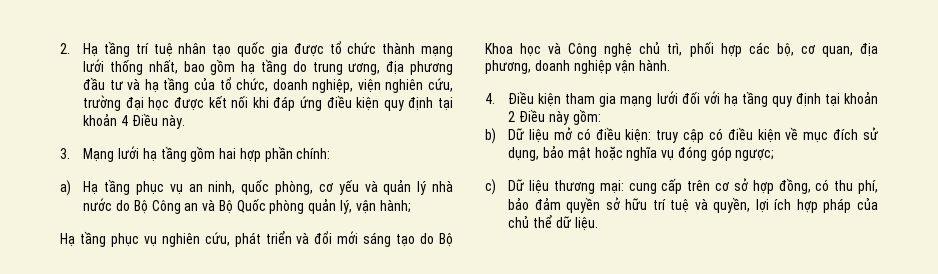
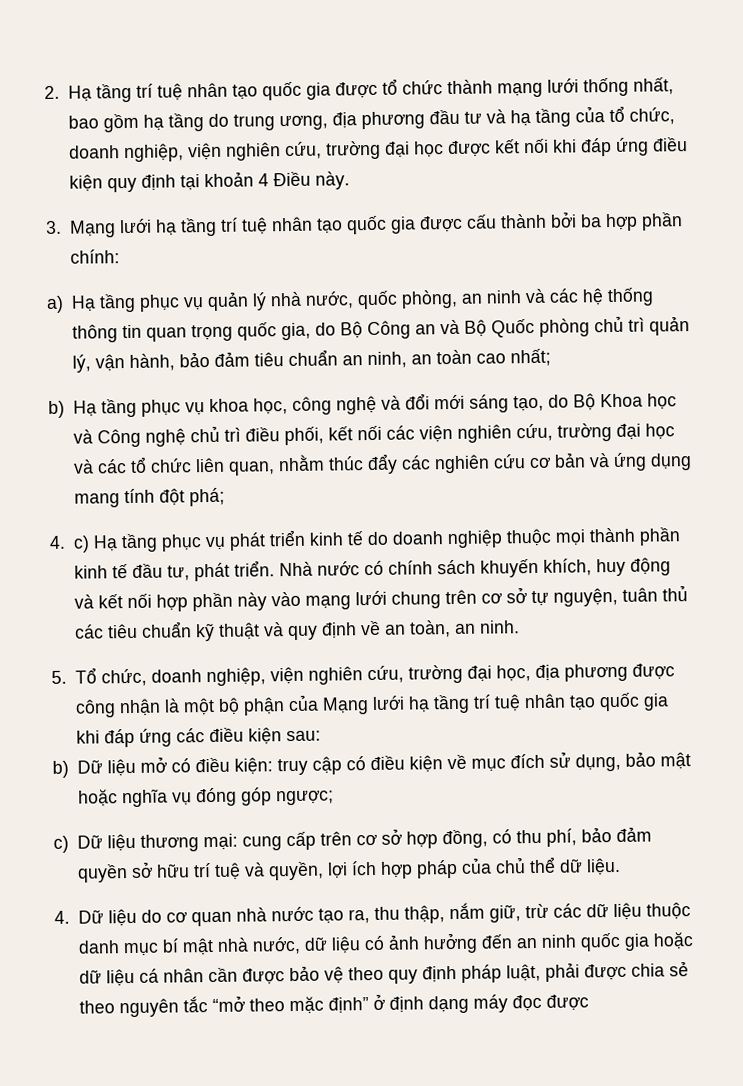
- 3. Mạng lưới hạ tầng gồm hai hợp phần chính:
+ 3. Mạng lưới hạ tầng trí tuệ nhân tạo quốc gia được cấu thành bởi ba hợp phần chính:
- a) Hạ tầng phục vụ an ninh, quốc phòng, cơ yếu và quản lý nhà nước do Bộ Công an và Bộ Quốc phòng quản lý, vận hành;
- Hạ tầng phục vụ nghiên cứu, phát triển và đổi mới sáng tạo do Bộ Khoa học và Công nghệ chủ trì, phối hợp các bộ, cơ quan, địa phương, doanh nghiệp vận hành.
- 4. Điều kiện tham gia mạng lưới đối với hạ tầng quy định tại khoản 2 Điều này gồm:
+ a) Hạ tầng phục vụ quản lý nhà nước, quốc phòng, an ninh và các hệ thống thông tin quan trọng quốc gia, do Bộ Công an và Bộ Quốc phòng chủ trì quản lý, vận hành, bảo đảm tiêu chuẩn an ninh, an toàn cao nhất;
+ b) Hạ tầng phục vụ khoa học, công nghệ và đổi mới sáng tạo, do Bộ Khoa học và Công nghệ chủ trì điều phối, kết nối các viện nghiên cứu, trường đại học và các tổ chức liên quan, nhằm thúc đẩy các nghiên cứu cơ bản và ứng dụng mang tính đột phá;
+ 4. c) Hạ tầng phục vụ phát triển kinh tế do doanh nghiệp thuộc mọi thành phần kinh tế đầu tư, phát triển. Nhà nước có chính sách khuyến khích, huy động và kết nối hợp phần này vào mạng lưới chung trên cơ sở tự nguyện, tuân thủ các tiêu chuẩn kỹ thuật và quy định về an toàn, an ninh.
+ 5. Tổ chức, doanh nghiệp, viện nghiên cứu, trường đại học, địa phương được công nhận là một bộ phận của Mạng lưới hạ tầng trí tuệ nhân tạo quốc gia khi đáp ứng các điều kiện sau:
+ 4. Dữ liệu do cơ quan nhà nước tạo ra, thu thập, nắm giữ, trừ các dữ liệu thuộc danh mục bí mật nhà nước, dữ liệu có ảnh hưởng đến an ninh quốc gia hoặc dữ liệu cá nhân cần được bảo vệ theo quy định pháp luật, phải được chia sẻ theo nguyên tắc “mở theo mặc định” ở định dạng máy đọc được

